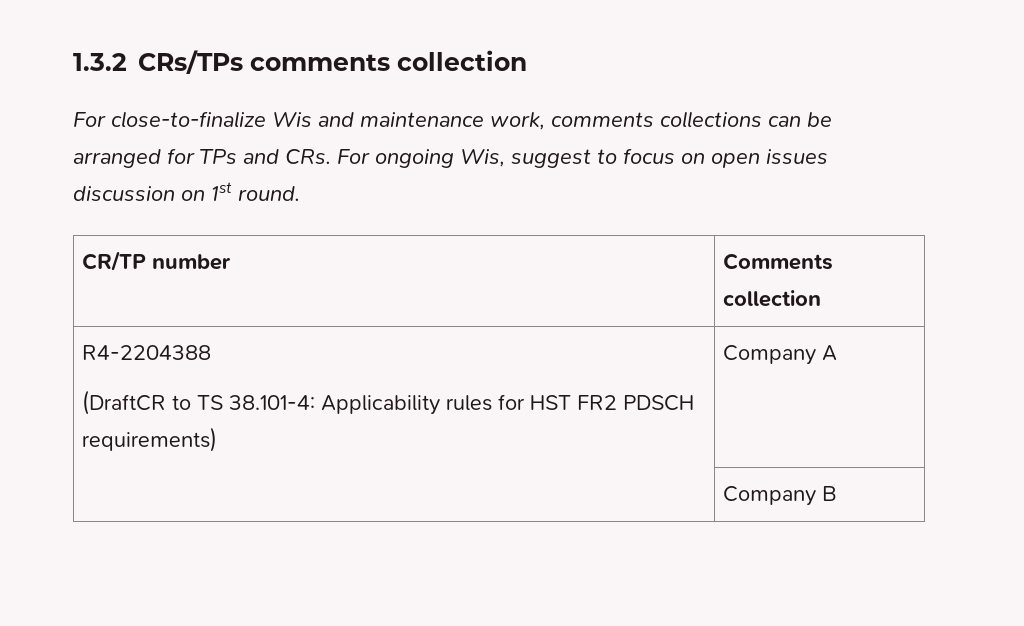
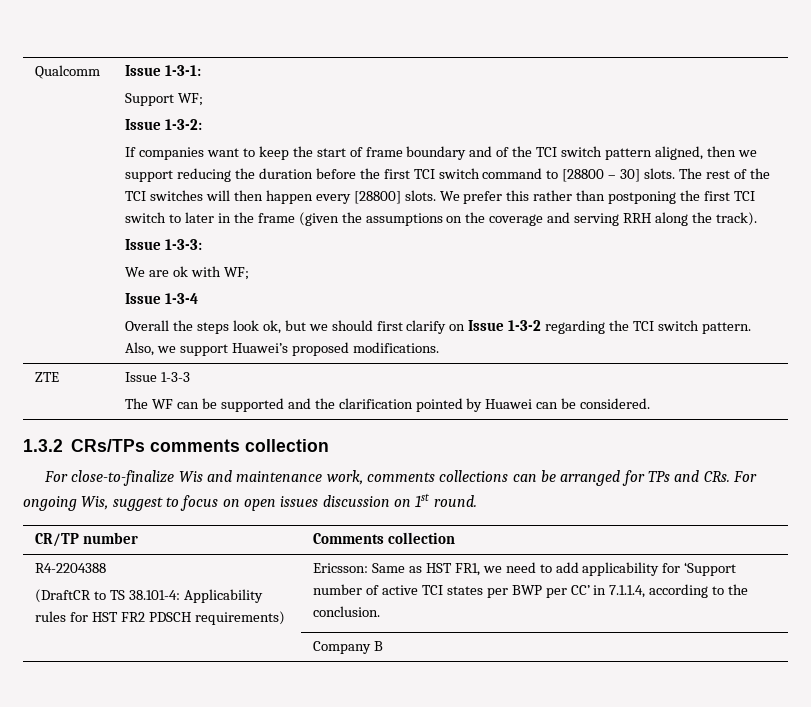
+ Qualcomm | Issue 1-3-1:
+ Support WF;
+ Issue 1-3-2:
+ If companies want to keep the start of frame boundary and of the TCI switch pattern aligned, then we support reducing the duration before the first TCI switch command to [28800 – 30] slots. The rest of the TCI switches will then happen every [28800] slots. We prefer this rather than postponing the first TCI switch to later in the frame (given the assumptions on the coverage and serving RRH along the track).
+ Issue 1-3-3:
+ We are ok with WF;
+ Issue 1-3-4
+ Overall the steps look ok, but we should first clarify on Issue 1-3-2 regarding the TCI switch pattern. Also, we support Huawei’s proposed modifications.
+ ZTE | Issue 1-3-3
+ The WF can be supported and the clarification pointed by Huawei can be considered.
  R4-2204388
- (DraftCR to TS 38.101-4: Applicability rules for HST FR2 PDSCH requirements) | Company A
+ (DraftCR to TS 38.101-4: Applicability rules for HST FR2 PDSCH requirements) | Ericsson: Same as HST FR1, we need to add applicability for ‘Support number of active TCI states per BWP per CC’ in 7.1.1.4, according to the conclusion.

